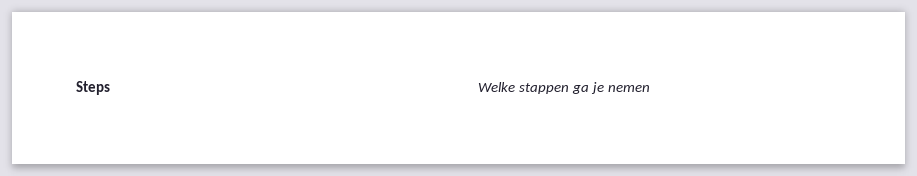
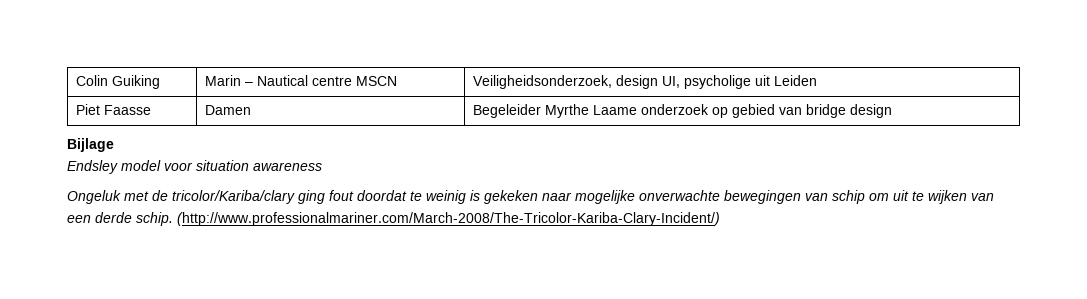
- Steps
- Welke stappen ga je nemen
+ Colin Guiking | Marin – Nautical centre MSCN | Veiligheidsonderzoek, design UI, psycholige uit Leiden
+ Piet Faasse | Damen | Begeleider Myrthe Laame onderzoek op gebied van bridge design
+ Bijlage
+ Endsley model voor situation awareness
+ Ongeluk met de tricolor/Kariba/clary ging fout doordat te weinig is gekeken naar mogelijke onverwachte bewegingen van schip om uit te wijken van een derde schip. (http://www.professionalmariner.com/March-2008/The-Tricolor-Kariba-Clary-Incident/)

